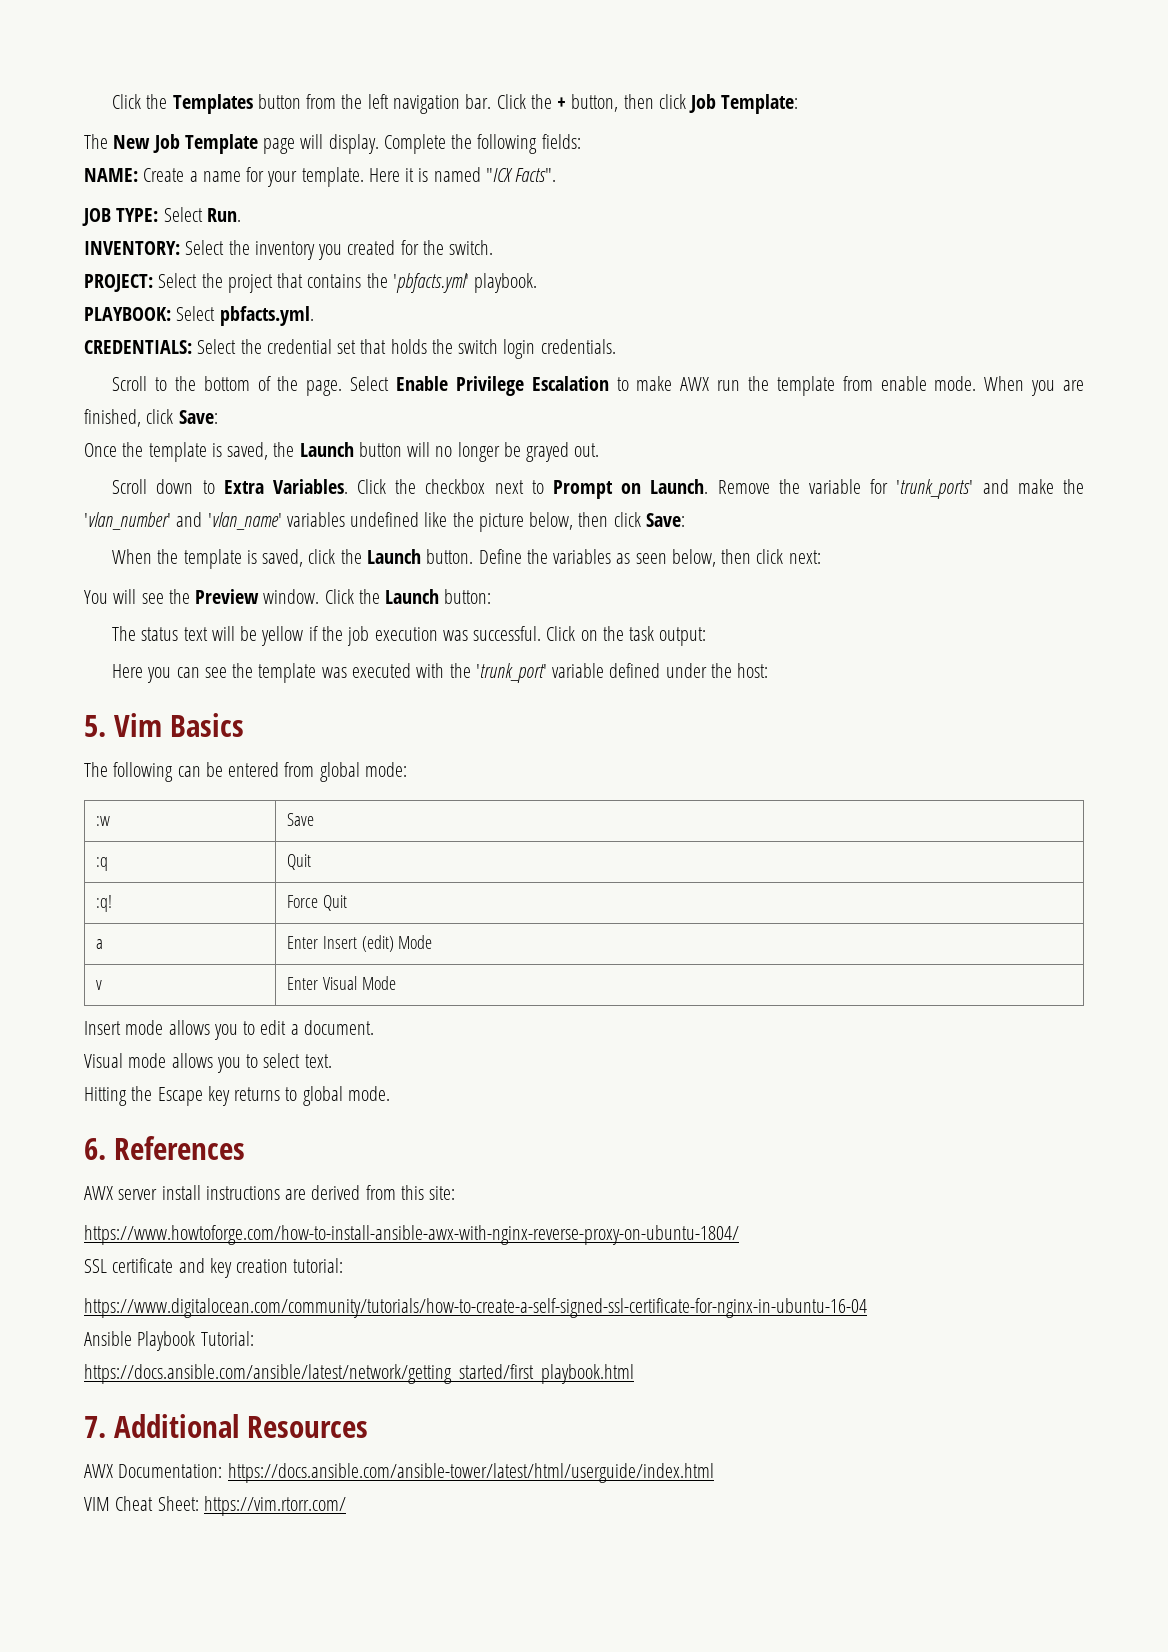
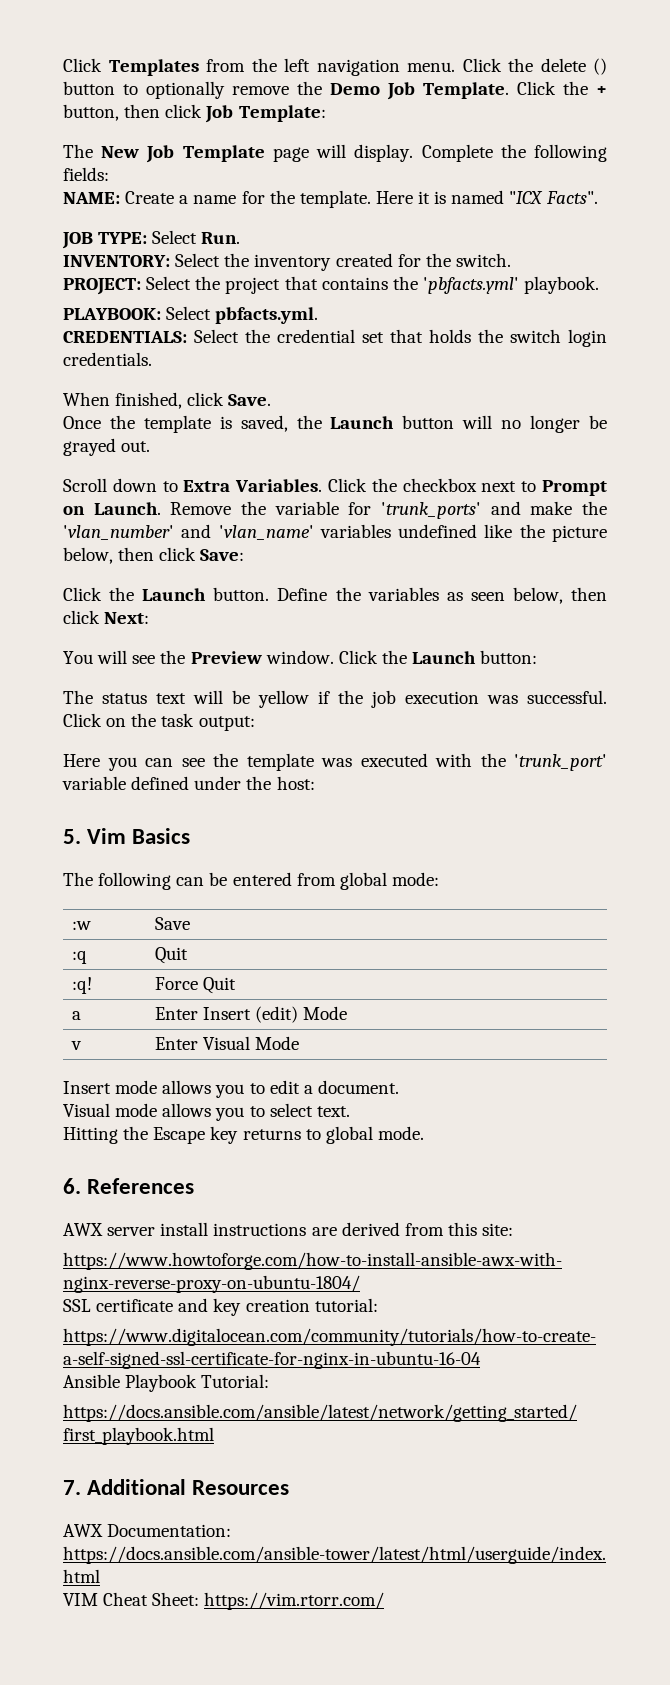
- Click the Templates button from the left navigation bar.
+ Click Templates from the left navigation menu. Click the delete () button to optionally remove the Demo Job Template.
- NAME: Create a name for your template.
+ NAME: Create a name for the template.
- INVENTORY: Select the inventory you created for the switch.
+ INVENTORY: Select the inventory created for the switch.
- Scroll to the bottom of the page. Select Enable Privilege Escalation to make AWX run the template from enable mode. When you are finished, click Save:
+ When finished, click Save.
- When the template is saved, click the Launch button.
+ Click the Launch button.
- Define the variables as seen below, then click next:
+ Define the variables as seen below, then click Next:

